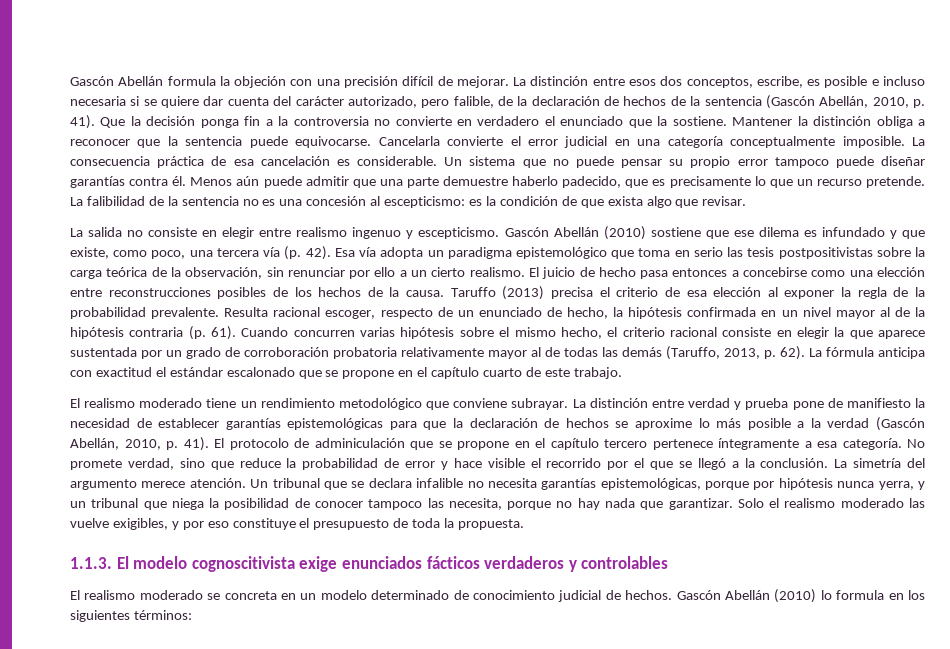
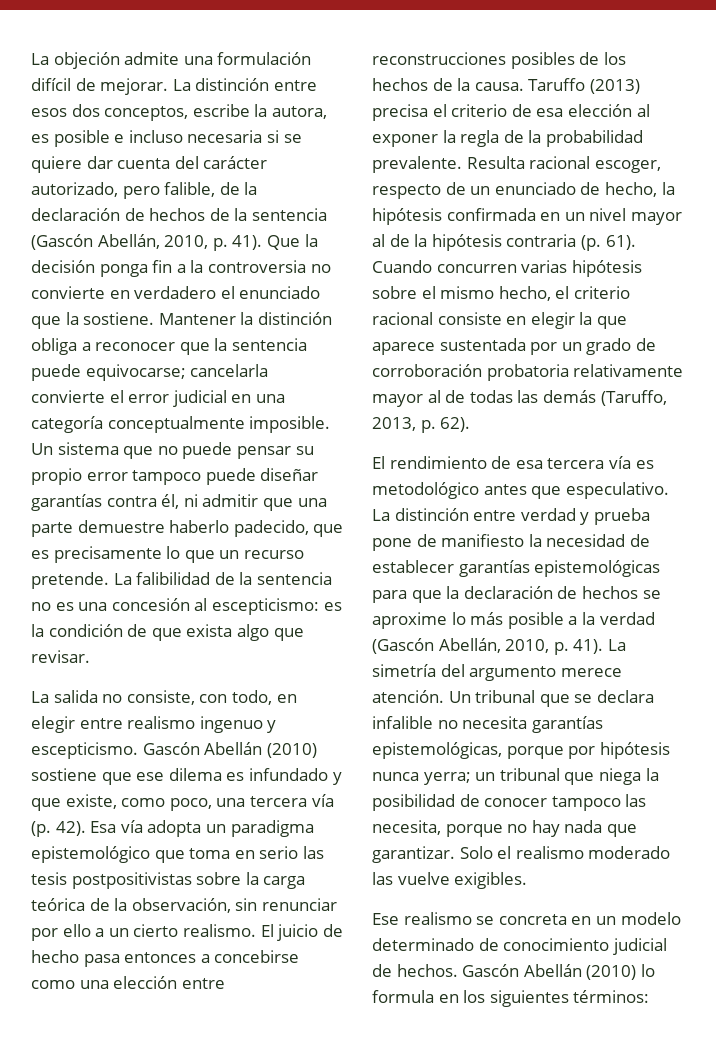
- Gascón Abellán formula la objeción con una precisión difícil de mejorar.
+ La objeción admite una formulación difícil de mejorar.
- La distinción entre esos dos conceptos, escribe, es posible e incluso necesaria si se quiere dar cuenta del carácter autorizado, pero falible, de la declaración de hechos de la sentencia (Gascón Abellán, 2010, p. 41).
+ La distinción entre esos dos conceptos, escribe la autora, es posible e incluso necesaria si se quiere dar cuenta del carácter autorizado, pero falible, de la declaración de hechos de la sentencia (Gascón Abellán, 2010, p. 41).
- Mantener la distinción obliga a reconocer que la sentencia puede equivocarse. Cancelarla convierte el error judicial en una categoría conceptualmente imposible.
+ Mantener la distinción obliga a reconocer que la sentencia puede equivocarse; cancelarla convierte el error judicial en una categoría conceptualmente imposible.
- La consecuencia práctica de esa cancelación es considerable.
- Un sistema que no puede pensar su propio error tampoco puede diseñar garantías contra él. Menos aún puede admitir que una parte demuestre haberlo padecido, que es precisamente lo que un recurso pretende.
+ Un sistema que no puede pensar su propio error tampoco puede diseñar garantías contra él, ni admitir que una parte demuestre haberlo padecido, que es precisamente lo que un recurso pretende.
- La salida no consiste en elegir entre realismo ingenuo y escepticismo.
+ La salida no consiste, con todo, en elegir entre realismo ingenuo y escepticismo.
- Cuando concurren varias hipótesis sobre el mismo hecho, el criterio racional consiste en elegir la que aparece sustentada por un grado de corroboración probatoria relativamente mayor al de todas las demás (Taruffo, 2013, p. 62). La fórmula anticipa con exactitud el estándar escalonado que se propone en el capítulo cuarto de este trabajo.
- El realismo moderado tiene un rendimiento metodológico que conviene subrayar.
+ Cuando concurren varias hipótesis sobre el mismo hecho, el criterio racional consiste en elegir la que aparece sustentada por un grado de corroboración probatoria relativamente mayor al de todas las demás (Taruffo, 2013, p. 62).
+ El rendimiento de esa tercera vía es metodológico antes que especulativo.
- El protocolo de adminiculación que se propone en el capítulo tercero pertenece íntegramente a esa categoría. No promete verdad, sino que reduce la probabilidad de error y hace visible el recorrido por el que se llegó a la conclusión.
- Un tribunal que se declara infalible no necesita garantías epistemológicas, porque por hipótesis nunca yerra, y un tribunal que niega la posibilidad de conocer tampoco las necesita, porque no hay nada que garantizar.
+ Un tribunal que se declara infalible no necesita garantías epistemológicas, porque por hipótesis nunca yerra; un tribunal que niega la posibilidad de conocer tampoco las necesita, porque no hay nada que garantizar.
- Solo el realismo moderado las vuelve exigibles, y por eso constituye el presupuesto de toda la propuesta.
- 1.1.3. El modelo cognoscitivista exige enunciados fácticos verdaderos y controlables
- El realismo moderado se concreta en un modelo determinado de conocimiento judicial de hechos.
+ Solo el realismo moderado las vuelve exigibles.
+ Ese realismo se concreta en un modelo determinado de conocimiento judicial de hechos.

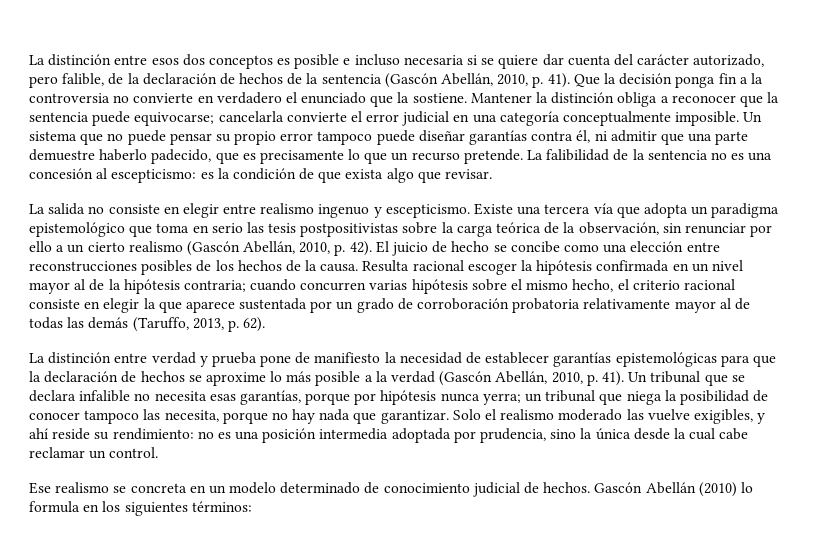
- La objeción admite una formulación difícil de mejorar. La distinción entre esos dos conceptos, escribe la autora, es posible e incluso necesaria si se quiere dar cuenta del carácter autorizado, pero falible, de la declaración de hechos de la sentencia (Gascón Abellán, 2010, p. 41).
+ La distinción entre esos dos conceptos es posible e incluso necesaria si se quiere dar cuenta del carácter autorizado, pero falible, de la declaración de hechos de la sentencia (Gascón Abellán, 2010, p. 41).
- La salida no consiste, con todo, en elegir entre realismo ingenuo y escepticismo.
+ La salida no consiste en elegir entre realismo ingenuo y escepticismo.
- Gascón Abellán (2010) sostiene que ese dilema es infundado y que existe, como poco, una tercera vía (p. 42). Esa vía adopta un paradigma epistemológico que toma en serio las tesis postpositivistas sobre la carga teórica de la observación, sin renunciar por ello a un cierto realismo. El juicio de hecho pasa entonces a concebirse como una elección entre reconstrucciones posibles de los hechos de la causa.
+ Existe una tercera vía que adopta un paradigma epistemológico que toma en serio las tesis postpositivistas sobre la carga teórica de la observación, sin renunciar por ello a un cierto realismo (Gascón Abellán, 2010, p. 42). El juicio de hecho se concibe como una elección entre reconstrucciones posibles de los hechos de la causa.
- Taruffo (2013) precisa el criterio de esa elección al exponer la regla de la probabilidad prevalente. Resulta racional escoger, respecto de un enunciado de hecho, la hipótesis confirmada en un nivel mayor al de la hipótesis contraria (p. 61). Cuando concurren varias hipótesis sobre el mismo hecho, el criterio racional consiste en elegir la que aparece sustentada por un grado de corroboración probatoria relativamente mayor al de todas las demás (Taruffo, 2013, p. 62).
+ Resulta racional escoger la hipótesis confirmada en un nivel mayor al de la hipótesis contraria; cuando concurren varias hipótesis sobre el mismo hecho, el criterio racional consiste en elegir la que aparece sustentada por un grado de corroboración probatoria relativamente mayor al de todas las demás (Taruffo, 2013, p. 62).
- El rendimiento de esa tercera vía es metodológico antes que especulativo.
- La simetría del argumento merece atención.
- Un tribunal que se declara infalible no necesita garantías epistemológicas, porque por hipótesis nunca yerra; un tribunal que niega la posibilidad de conocer tampoco las necesita, porque no hay nada que garantizar.
+ Un tribunal que se declara infalible no necesita esas garantías, porque por hipótesis nunca yerra; un tribunal que niega la posibilidad de conocer tampoco las necesita, porque no hay nada que garantizar.
- Solo el realismo moderado las vuelve exigibles.
+ Solo el realismo moderado las vuelve exigibles, y ahí reside su rendimiento: no es una posición intermedia adoptada por prudencia, sino la única desde la cual cabe reclamar un control.

